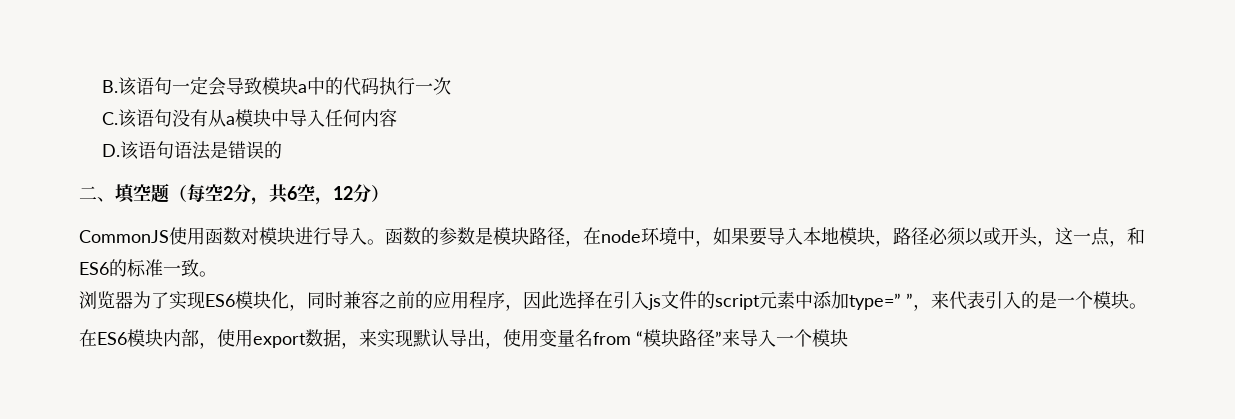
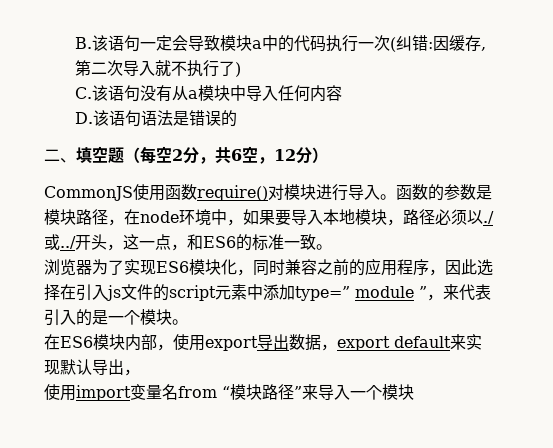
- B.该语句一定会导致模块a中的代码执行一次
+ B.该语句一定会导致模块a中的代码执行一次(纠错:因缓存,第二次导入就不执行了)
- CommonJS使用函数对模块进行导入。
+ CommonJS使用函数require()对模块进行导入。
- 函数的参数是模块路径，在node环境中，如果要导入本地模块，路径必须以或开头，这一点，和ES6的标准一致。
+ 函数的参数是模块路径，在node环境中，如果要导入本地模块，路径必须以./或../开头，这一点，和ES6的标准一致。
- 浏览器为了实现ES6模块化，同时兼容之前的应用程序，因此选择在引入js文件的script元素中添加type=” ”，来代表引入的是一个模块。
+ 浏览器为了实现ES6模块化，同时兼容之前的应用程序，因此选择在引入js文件的script元素中添加type=” module ”，来代表引入的是一个模块。
- 在ES6模块内部，使用export数据，来实现默认导出，使用变量名from “模块路径”来导入一个模块
+ 在ES6模块内部，使用export导出数据，export default来实现默认导出，
+ 使用import变量名from “模块路径”来导入一个模块

